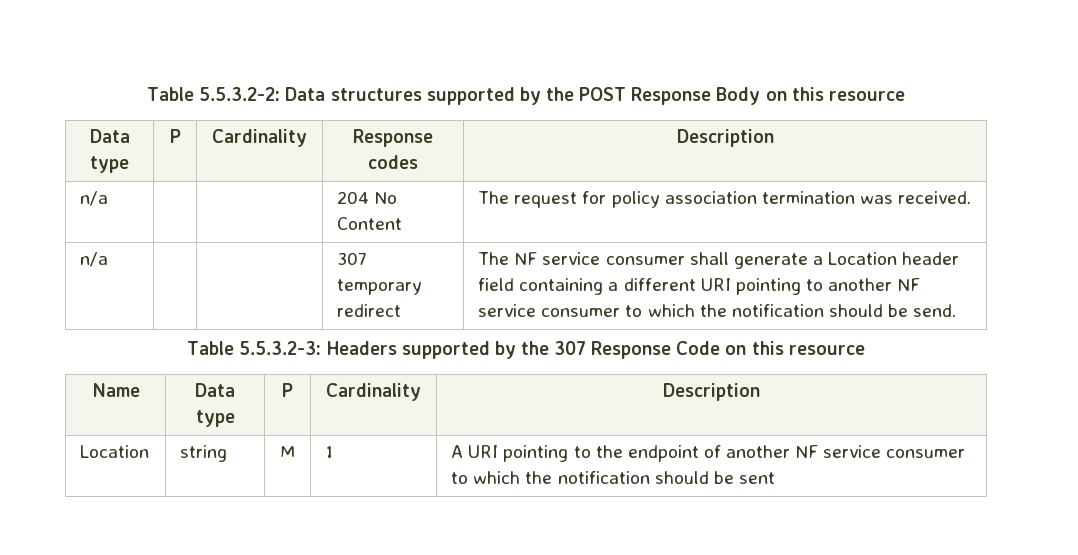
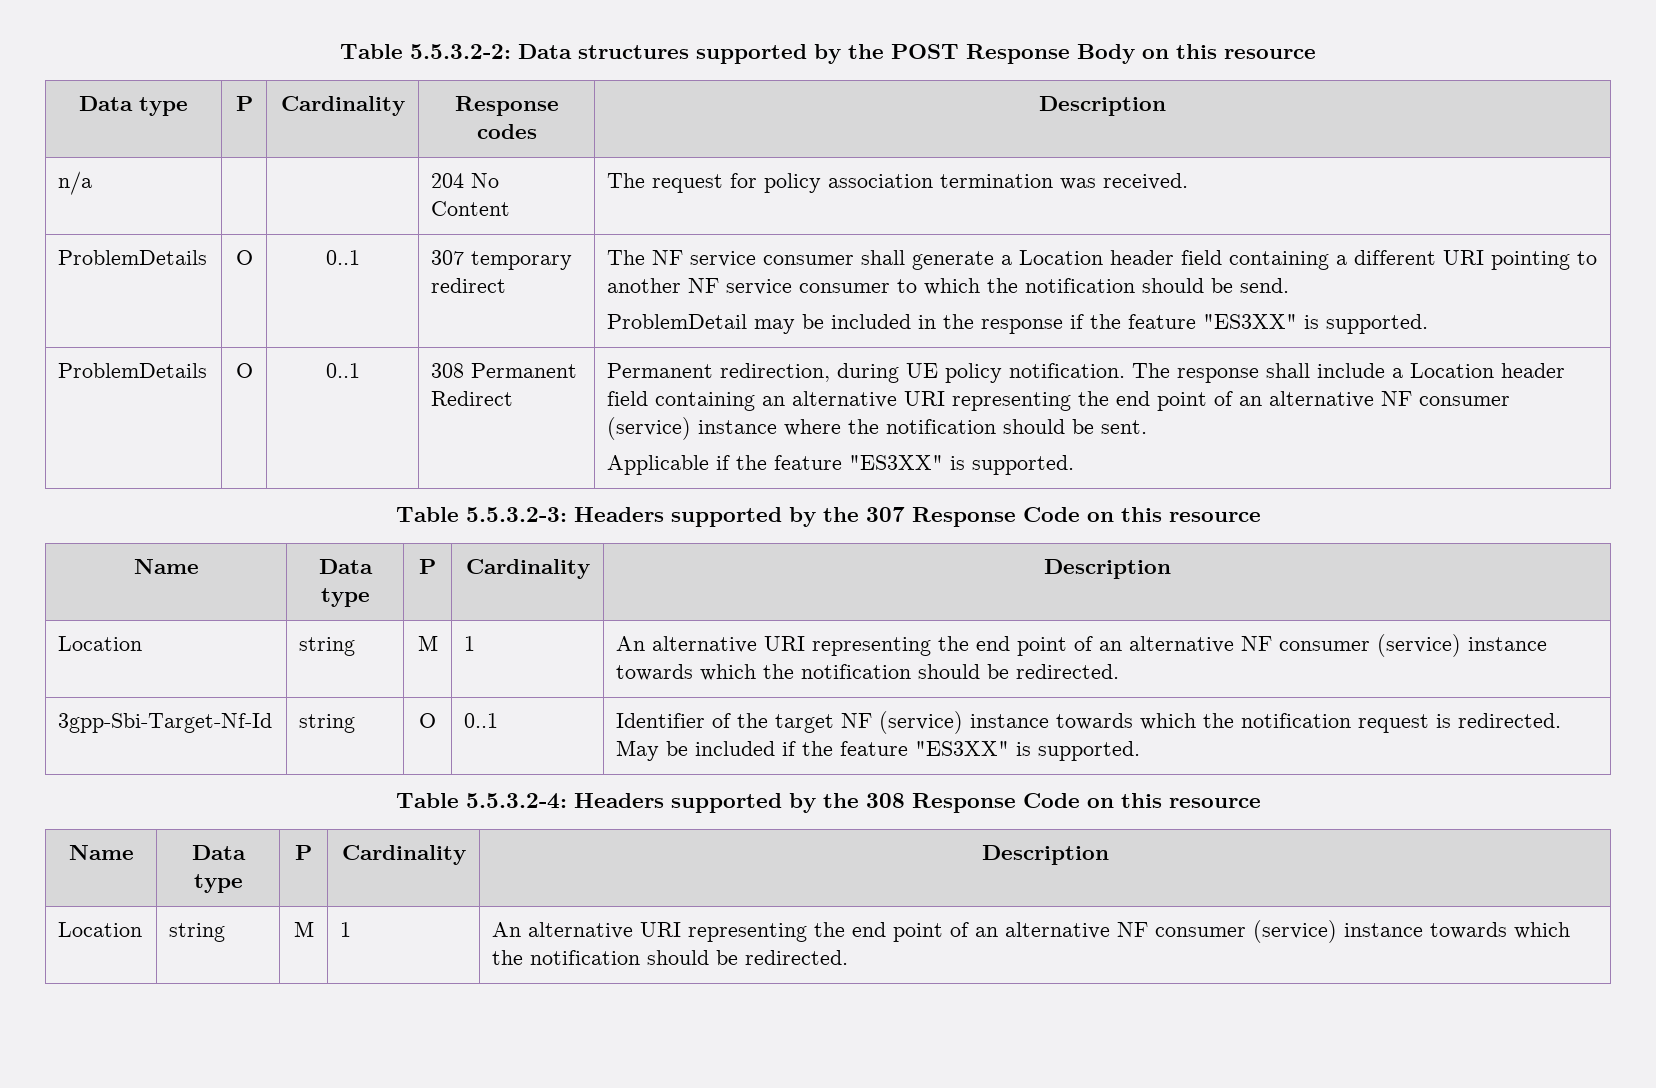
  n/a | | | 204 No Content | The request for policy association termination was received.
- n/a
+ ProblemDetails | O | 0..1
+ ProblemDetail may be included in the response if the feature "ES3XX" is supported.
+ ProblemDetails | O | 0..1 | 308 Permanent Redirect | Permanent redirection, during UE policy notification. The response shall include a Location header field containing an alternative URI representing the end point of an alternative NF consumer (service) instance where the notification should be sent.
+ Applicable if the feature "ES3XX" is supported.
  Table 5.5.3.2-3: Headers supported by the 307 Response Code on this resource
  Name | Data type | P | Cardinality | Description
- Location | string | M | 1 | A URI pointing to the endpoint of another NF service consumer to which the notification should be sent
+ Location | string | M | 1 | An alternative URI representing the end point of an alternative NF consumer (service) instance towards which the notification should be redirected.
+ 3gpp-Sbi-Target-Nf-Id | string | O | 0..1 | Identifier of the target NF (service) instance towards which the notification request is redirected. May be included if the feature "ES3XX" is supported.
+ Table 5.5.3.2-4: Headers supported by the 308 Response Code on this resource
+ Name | Data type | P | Cardinality | Description
+ Location | string | M | 1 | An alternative URI representing the end point of an alternative NF consumer (service) instance towards which the notification should be redirected.

